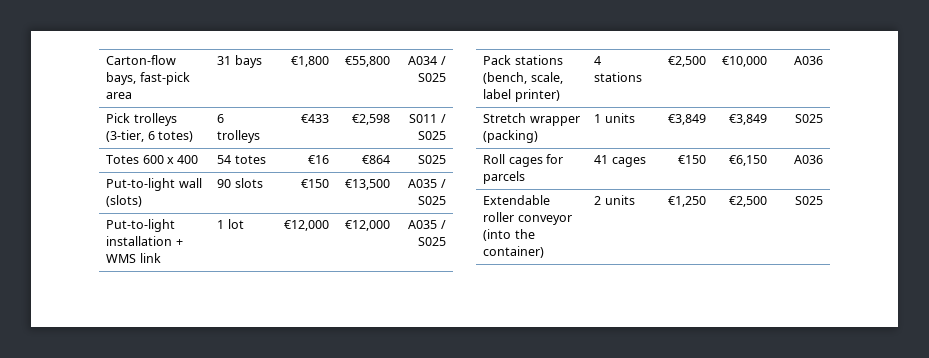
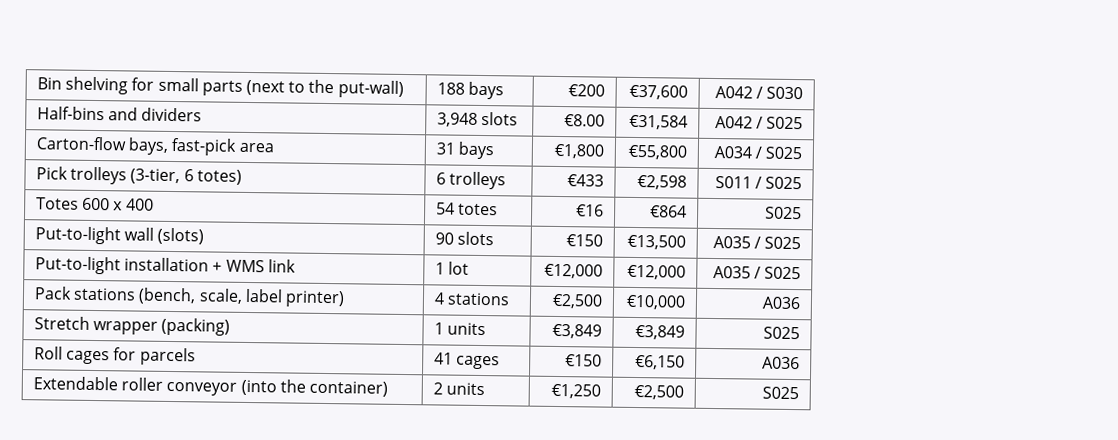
+ Bin shelving for small parts (next to the put-wall) | 188 bays | €200 | €37,600 | A042 / S030
+ Half-bins and dividers | 3,948 slots | €8.00 | €31,584 | A042 / S025

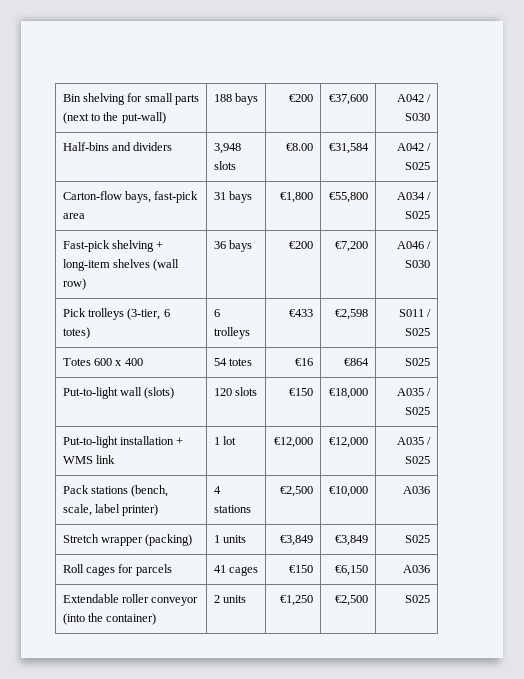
+ Fast-pick shelving + long-item shelves (wall row) | 36 bays | €200 | €7,200 | A046 / S030
- Put-to-light wall (slots) | 90 slots | €150 | €13,500 | A035 / S025
+ Put-to-light wall (slots) | 120 slots | €150 | €18,000 | A035 / S025

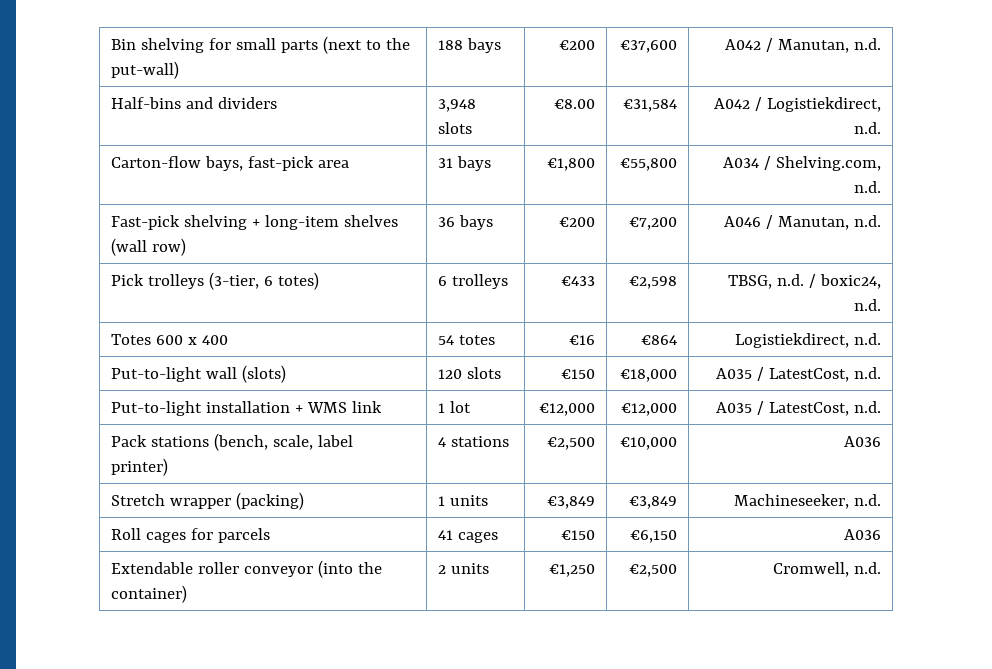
- Bin shelving for small parts (next to the put-wall) | 188 bays | €200 | €37,600 | A042 / S030
+ Bin shelving for small parts (next to the put-wall) | 188 bays | €200 | €37,600 | A042 / Manutan, n.d.
- Half-bins and dividers | 3,948 slots | €8.00 | €31,584 | A042 / S025
+ Half-bins and dividers | 3,948 slots | €8.00 | €31,584 | A042 / Logistiekdirect, n.d.
- Carton-flow bays, fast-pick area | 31 bays | €1,800 | €55,800 | A034 / S025
+ Carton-flow bays, fast-pick area | 31 bays | €1,800 | €55,800 | A034 / Shelving.com, n.d.
- Fast-pick shelving + long-item shelves (wall row) | 36 bays | €200 | €7,200 | A046 / S030
+ Fast-pick shelving + long-item shelves (wall row) | 36 bays | €200 | €7,200 | A046 / Manutan, n.d.
- Pick trolleys (3-tier, 6 totes) | 6 trolleys | €433 | €2,598 | S011 / S025
+ Pick trolleys (3-tier, 6 totes) | 6 trolleys | €433 | €2,598 | TBSG, n.d. / boxic24, n.d.
- Totes 600 x 400 | 54 totes | €16 | €864 | S025
+ Totes 600 x 400 | 54 totes | €16 | €864 | Logistiekdirect, n.d.
- Put-to-light wall (slots) | 120 slots | €150 | €18,000 | A035 / S025
+ Put-to-light wall (slots) | 120 slots | €150 | €18,000 | A035 / LatestCost, n.d.
- Put-to-light installation + WMS link | 1 lot | €12,000 | €12,000 | A035 / S025
+ Put-to-light installation + WMS link | 1 lot | €12,000 | €12,000 | A035 / LatestCost, n.d.
- Stretch wrapper (packing) | 1 units | €3,849 | €3,849 | S025
+ Stretch wrapper (packing) | 1 units | €3,849 | €3,849 | Machineseeker, n.d.
- Extendable roller conveyor (into the container) | 2 units | €1,250 | €2,500 | S025
+ Extendable roller conveyor (into the container) | 2 units | €1,250 | €2,500 | Cromwell, n.d.

